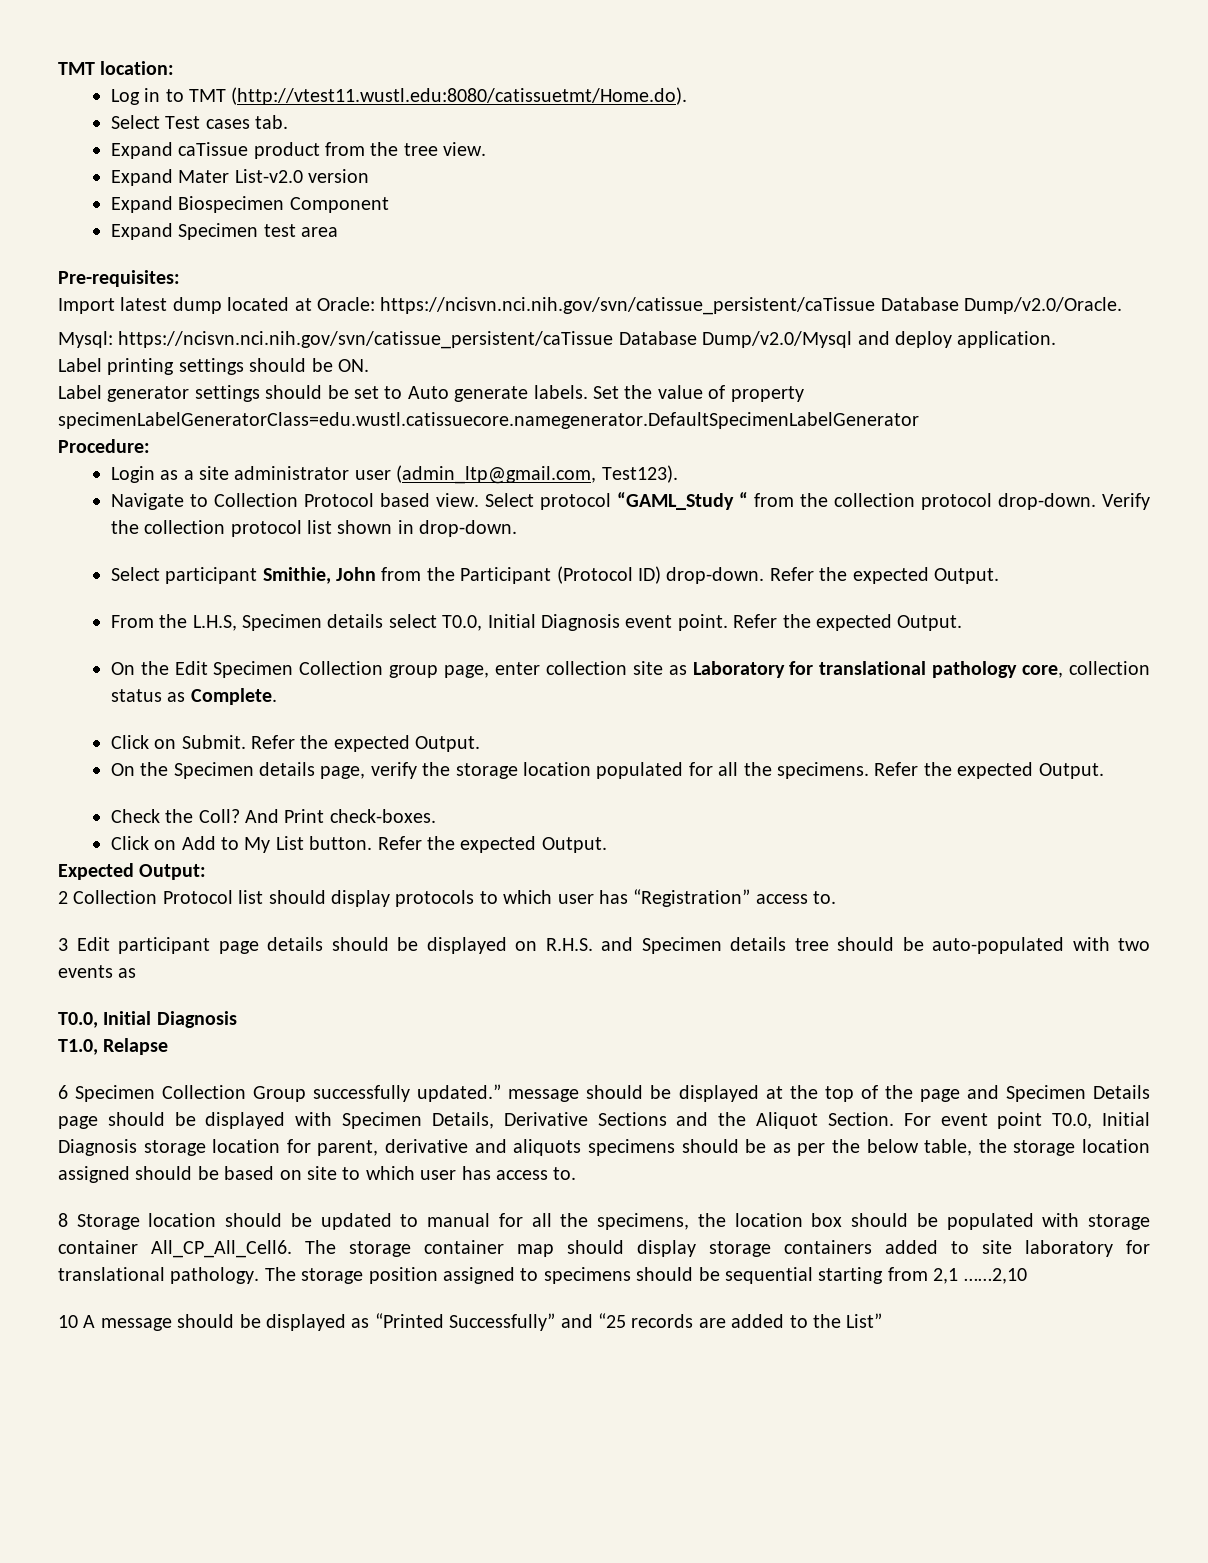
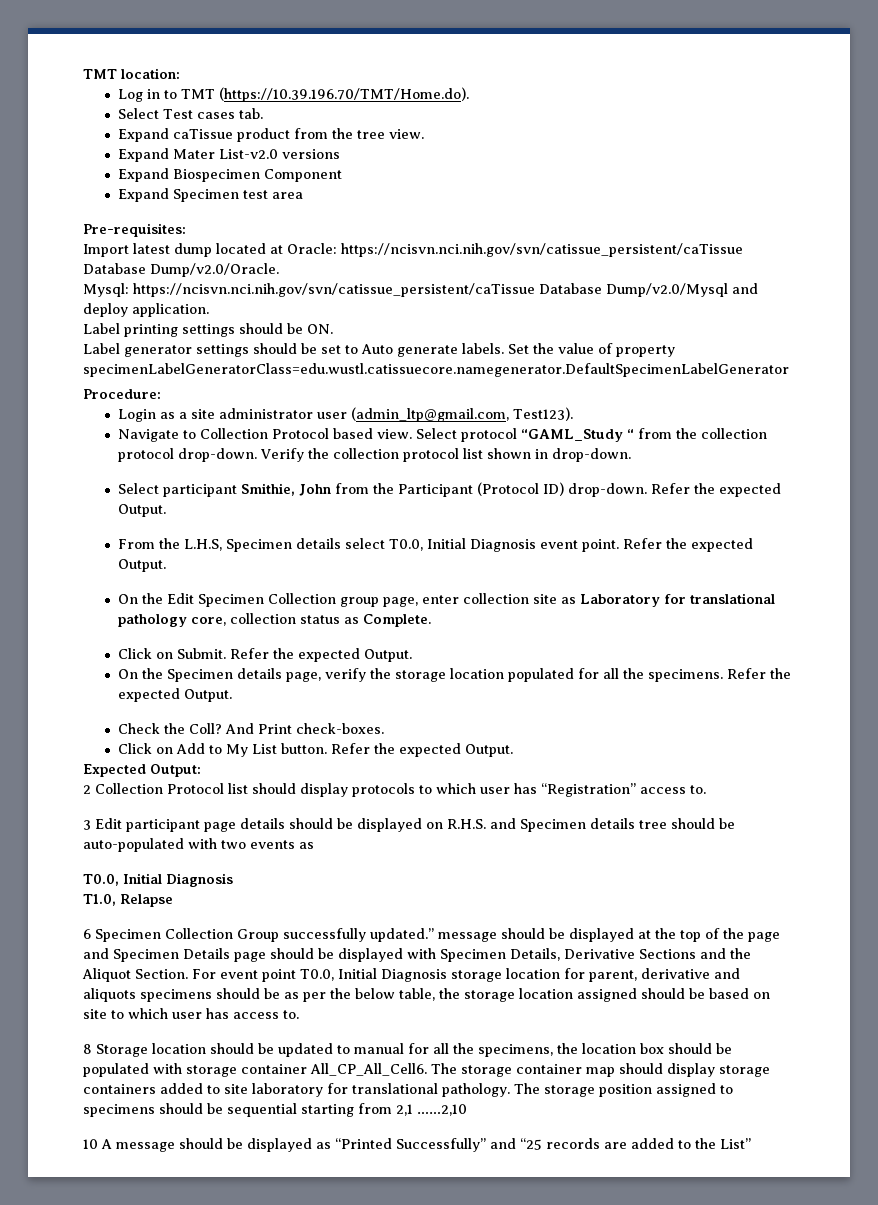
- Log in to TMT (http://vtest11.wustl.edu:8080/catissuetmt/Home.do).
+ Log in to TMT (https://10.39.196.70/TMT/Home.do).
- Expand Mater List-v2.0 version
+ Expand Mater List-v2.0 versions

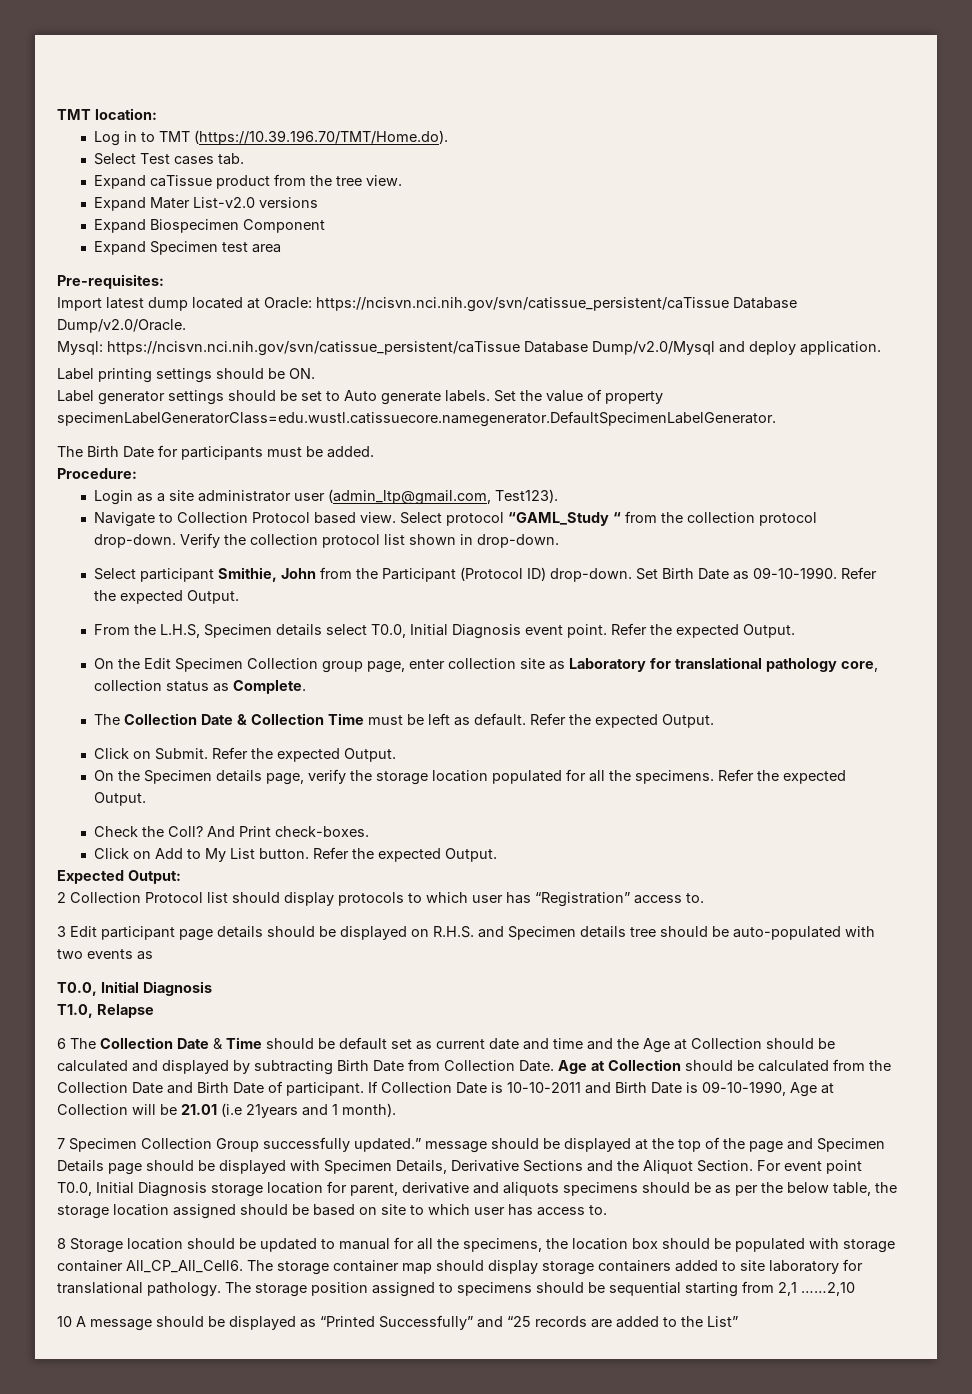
- Set the value of property specimenLabelGeneratorClass=edu.wustl.catissuecore.namegenerator.DefaultSpecimenLabelGenerator
+ Set the value of property specimenLabelGeneratorClass=edu.wustl.catissuecore.namegenerator.DefaultSpecimenLabelGenerator.
+ The Birth Date for participants must be added.
+ Set Birth Date as 09-10-1990.
+ The Collection Date & Collection Time must be left as default. Refer the expected Output.
- 6 Specimen Collection Group successfully updated.” message should be displayed at the top of the page and Specimen Details page should be displayed with Specimen Details, Derivative Sections and the Aliquot Section.
+ 6 The Collection Date & Time should be default set as current date and time and the Age at Collection should be calculated and displayed by subtracting Birth Date from Collection Date. Age at Collection should be calculated from the Collection Date and Birth Date of participant. If Collection Date is 10-10-2011 and Birth Date is 09-10-1990, Age at Collection will be 21.01 (i.e 21years and 1 month).
+ 7 Specimen Collection Group successfully updated.” message should be displayed at the top of the page and Specimen Details page should be displayed with Specimen Details, Derivative Sections and the Aliquot Section.

